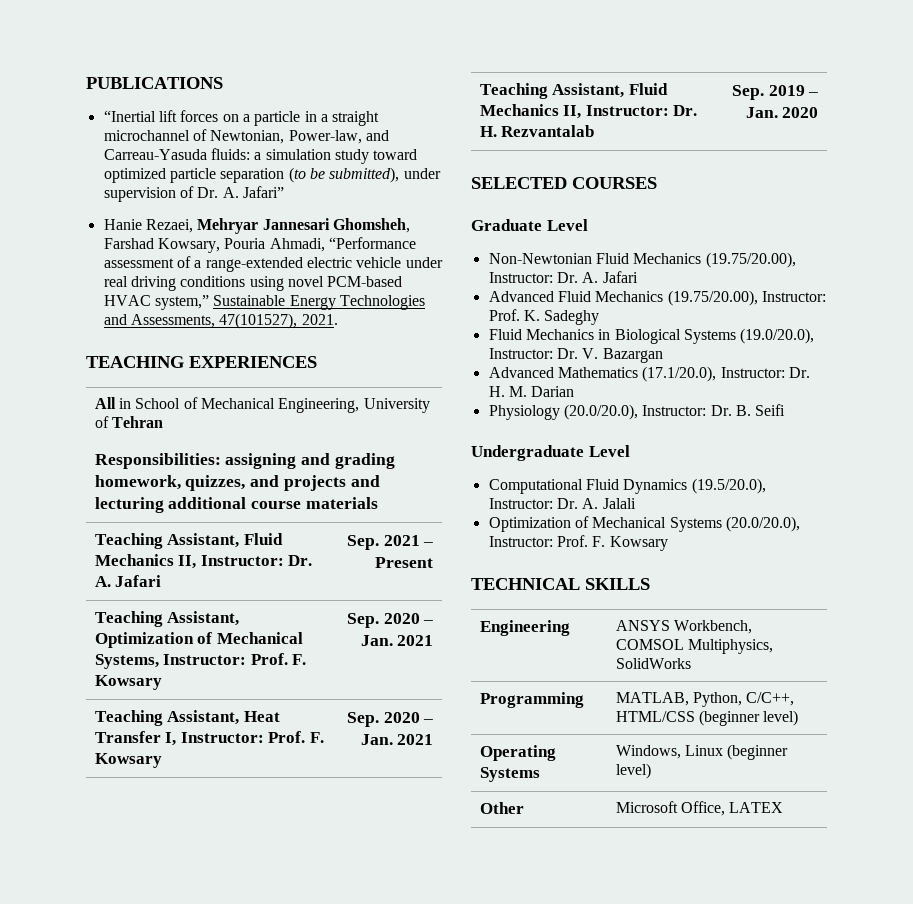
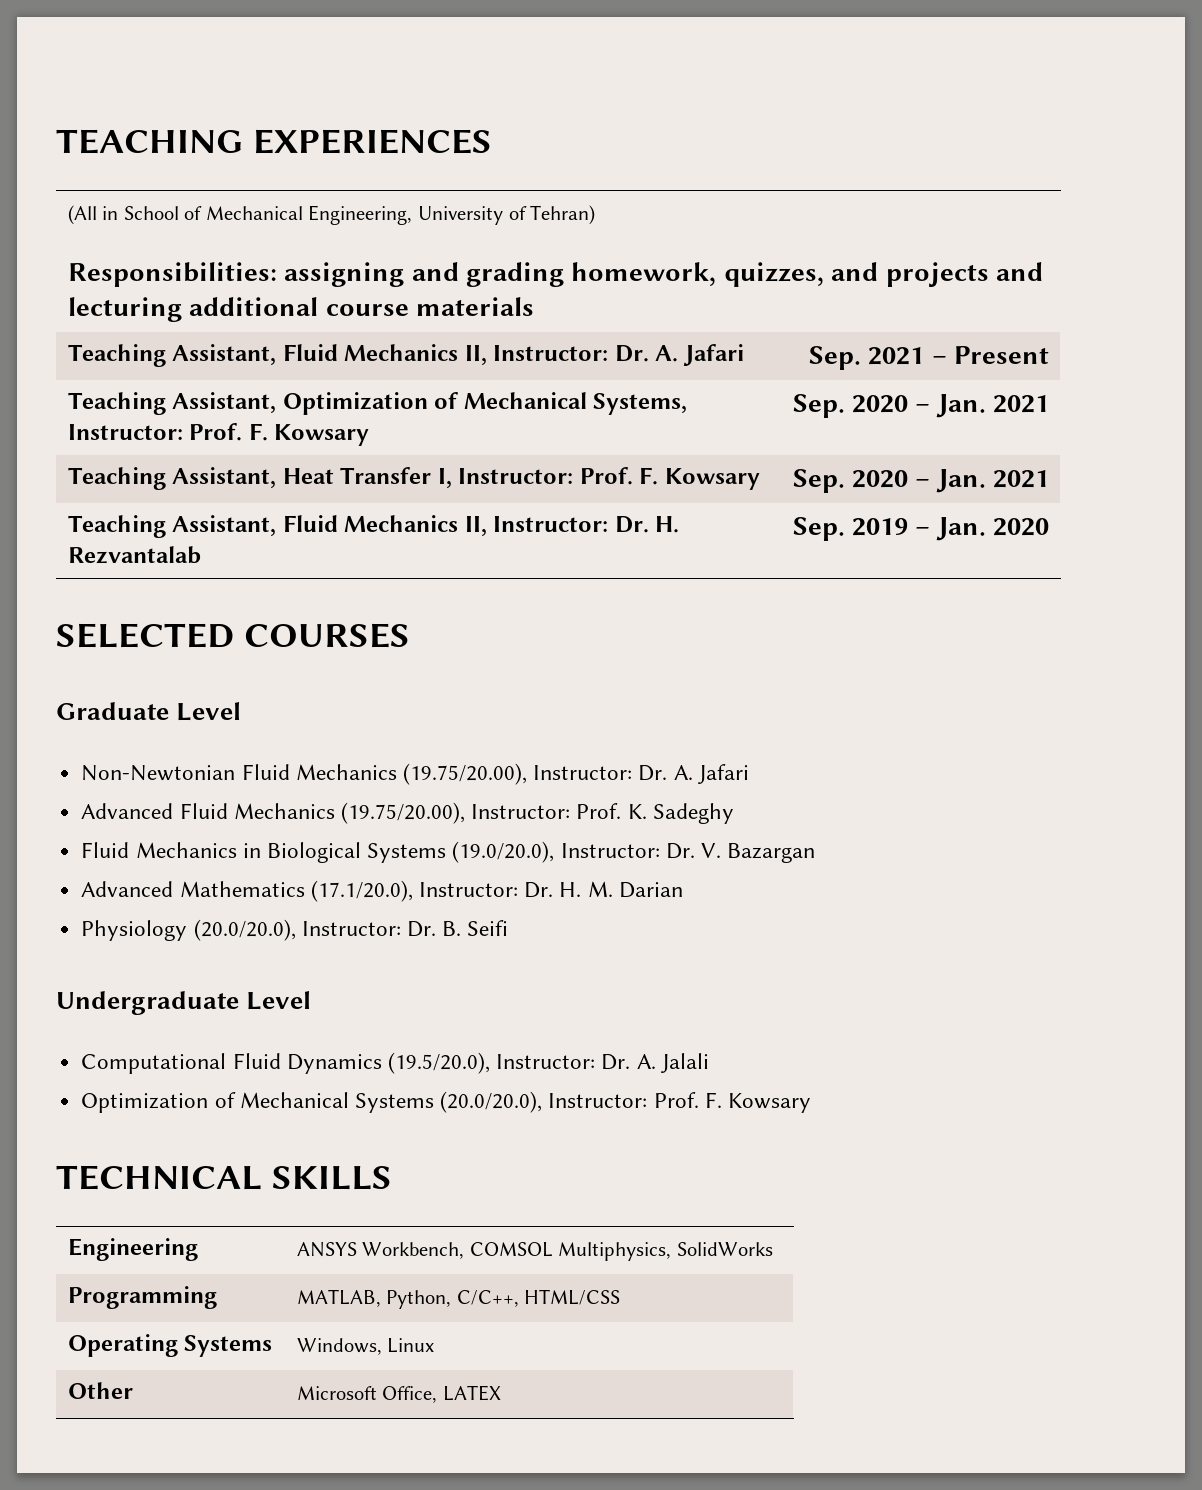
- PUBLICATIONS
- “Inertial lift forces on a particle in a straight microchannel of Newtonian, Power-law, and Carreau-Yasuda fluids: a simulation study toward optimized particle separation (to be submitted), under supervision of Dr. A. Jafari”
- Hanie Rezaei, Mehryar Jannesari Ghomsheh, Farshad Kowsary, Pouria Ahmadi, “Performance assessment of a range-extended electric vehicle under real driving conditions using novel PCM-based HVAC system,” Sustainable Energy Technologies and Assessments, 47(101527), 2021.
- All in School of Mechanical Engineering, University of Tehran
+ (All in School of Mechanical Engineering, University of Tehran)
- Programming | MATLAB, Python, C/C++, HTML/CSS (beginner level)
+ Programming | MATLAB, Python, C/C++, HTML/CSS
- Operating Systems | Windows, Linux (beginner level)
+ Operating Systems | Windows, Linux

